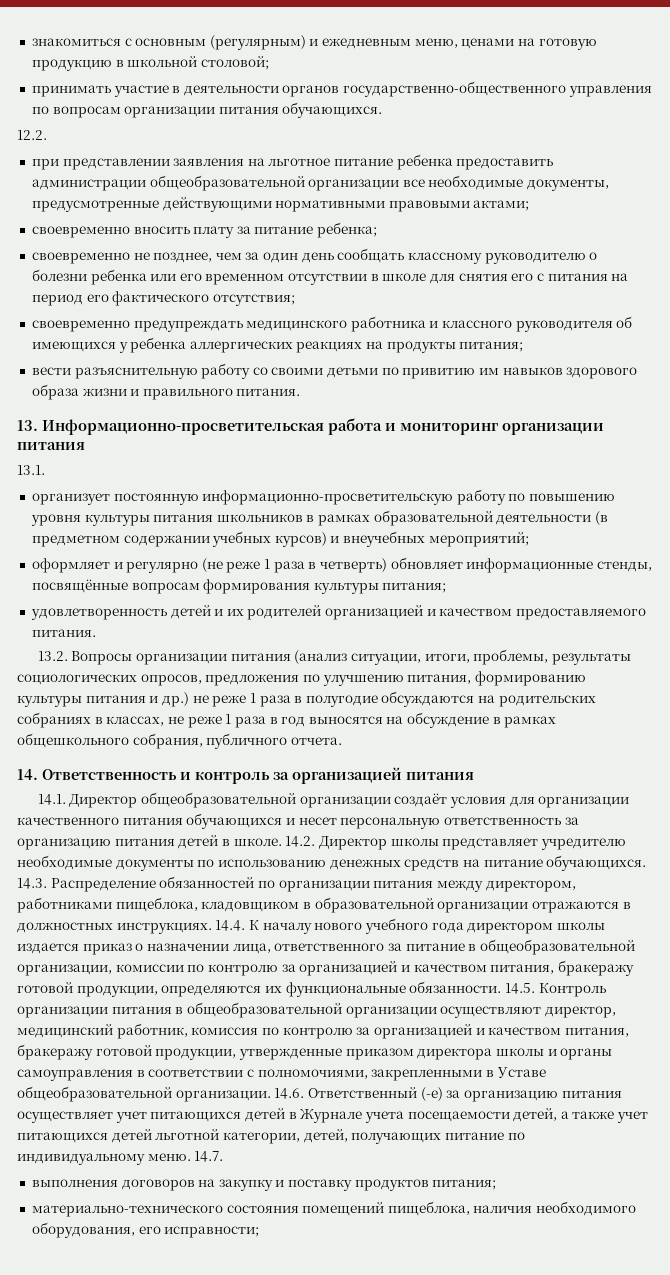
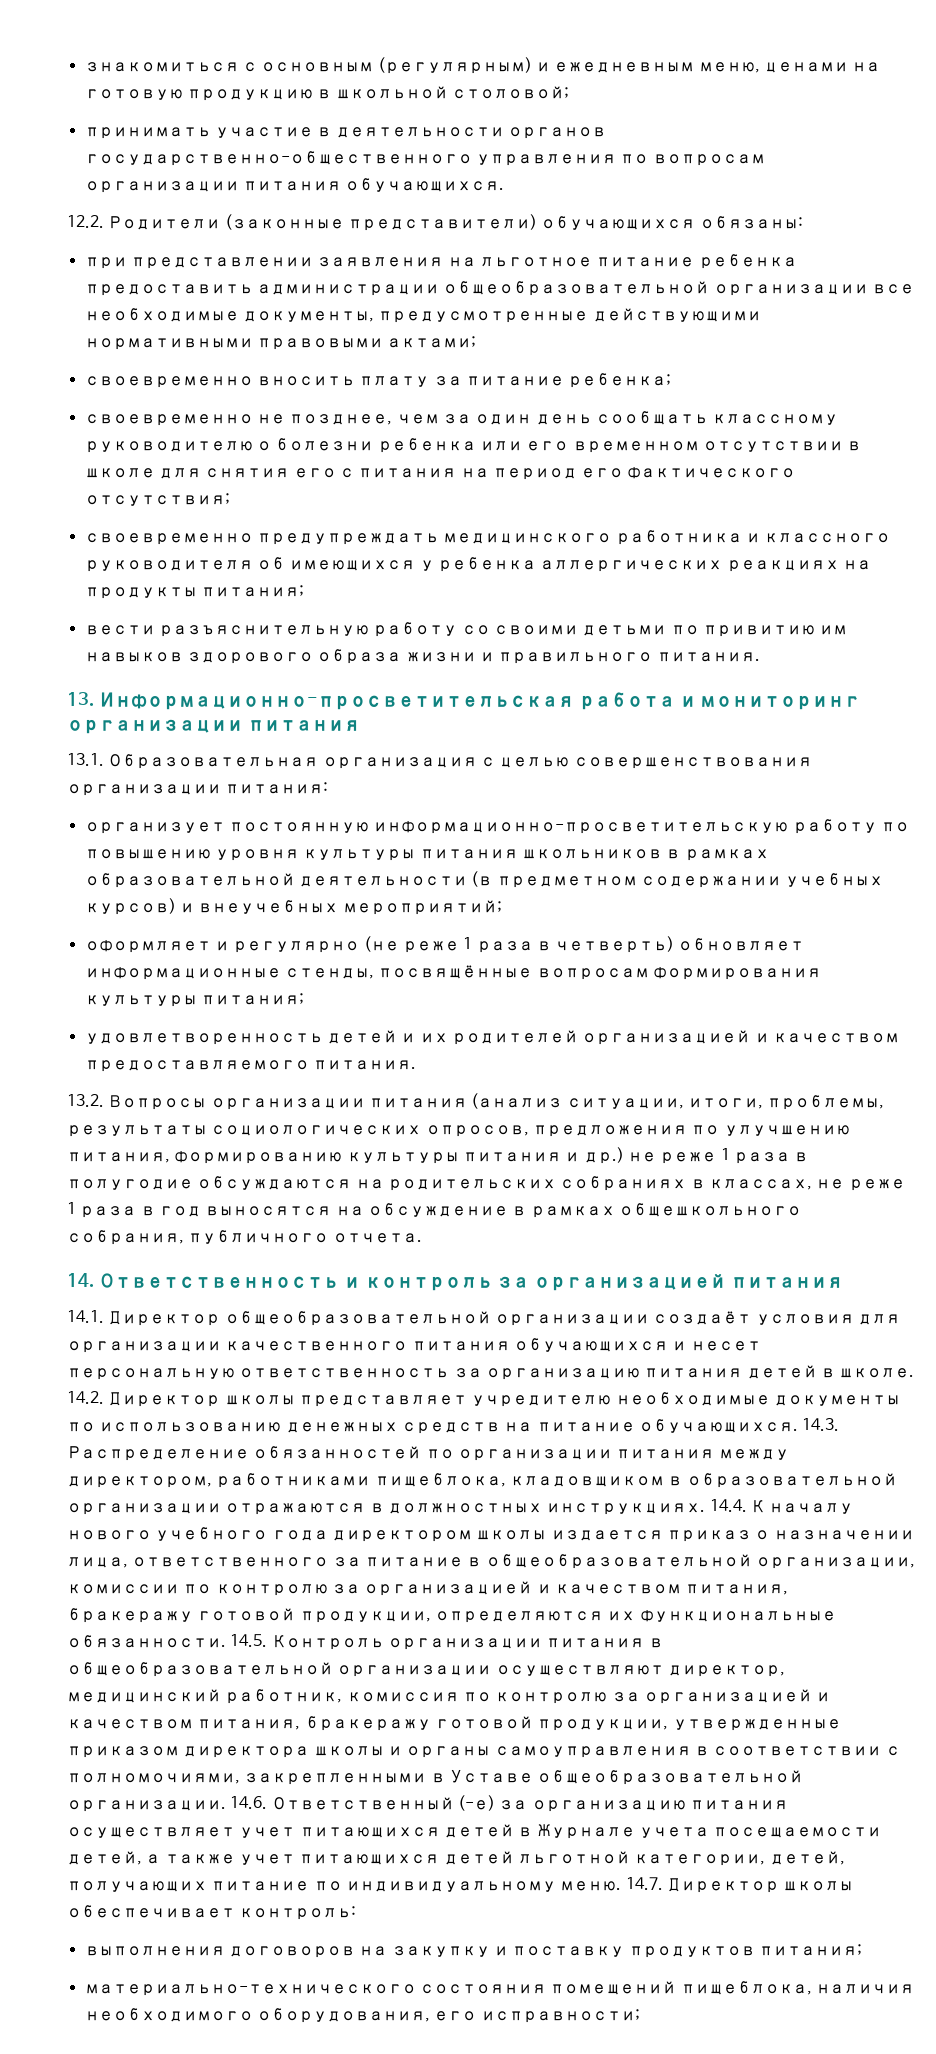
- 12.2.
+ 12.2. Родители (законные представители) обучающихся обязаны:
- 13.1.
+ 13.1. Образовательная организация с целью совершенствования организации питания:
- 14.7.
+ 14.7. Директор школы обеспечивает контроль:

